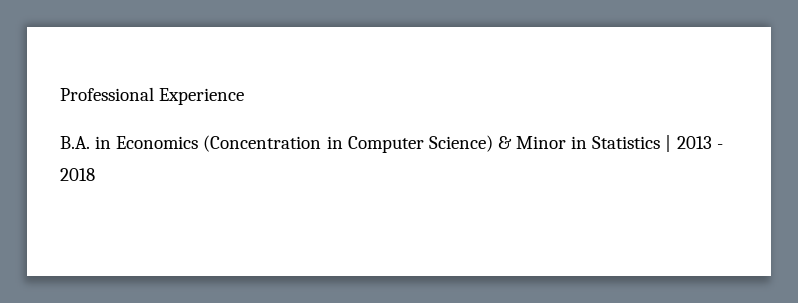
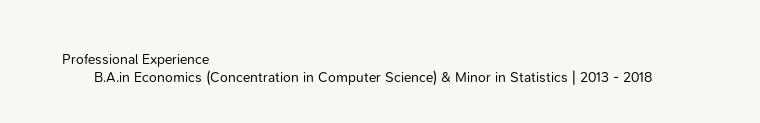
- B.A. in Economics (Concentration in Computer Science) & Minor in Statistics | 2013 - 2018
+ B.A.in Economics (Concentration in Computer Science) & Minor in Statistics | 2013 - 2018

